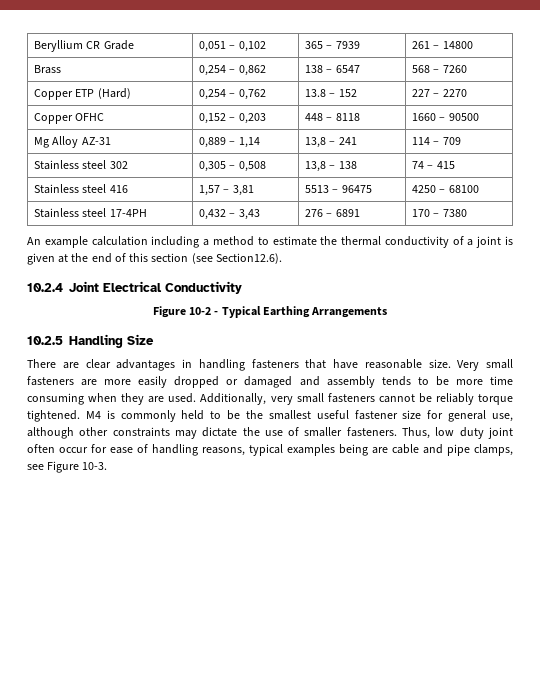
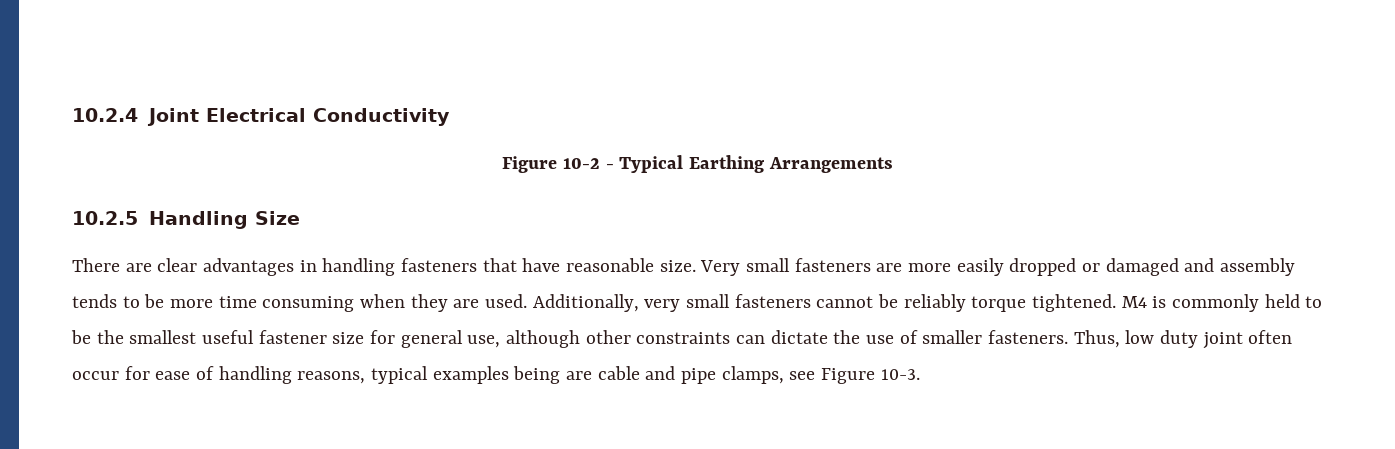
- Beryllium CR Grade | 0,051 – 0,102 | 365 – 7939 | 261 – 14800
- Brass | 0,254 – 0,862 | 138 – 6547 | 568 – 7260
- Copper ETP (Hard) | 0,254 – 0,762 | 13.8 – 152 | 227 – 2270
- Copper OFHC | 0,152 – 0,203 | 448 – 8118 | 1660 – 90500
- Mg Alloy AZ-31 | 0,889 – 1,14 | 13,8 – 241 | 114 – 709
- Stainless steel 302 | 0,305 – 0,508 | 13,8 – 138 | 74 – 415
- Stainless steel 416 | 1,57 – 3,81 | 5513 – 96475 | 4250 – 68100
- Stainless steel 17-4PH | 0,432 – 3,43 | 276 – 6891 | 170 – 7380
- An example calculation including a method to estimate the thermal conductivity of a joint is given at the end of this section (see Section12.6).
- M4 is commonly held to be the smallest useful fastener size for general use, although other constraints may dictate the use of smaller fasteners.
+ M4 is commonly held to be the smallest useful fastener size for general use, although other constraints can dictate the use of smaller fasteners.

